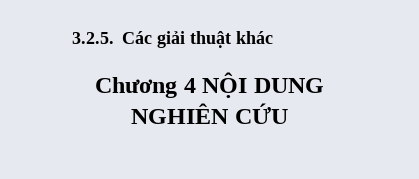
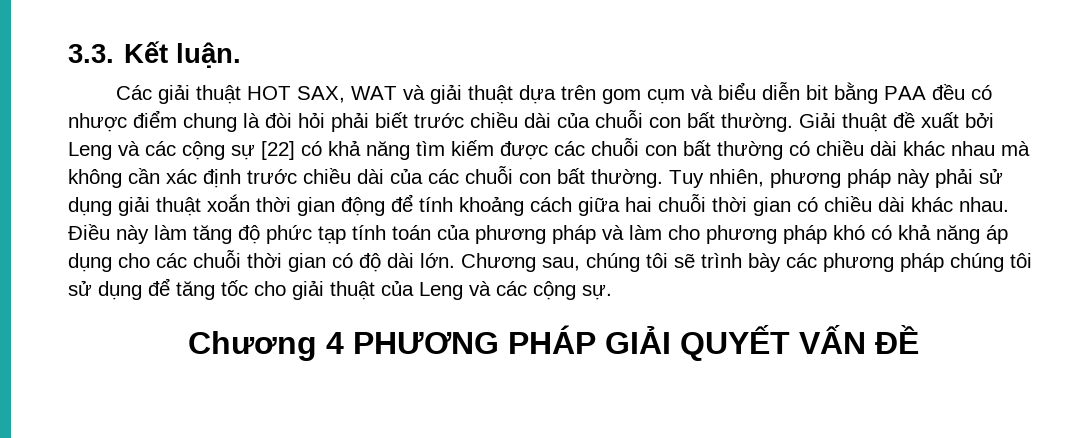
- 3.2.5. Các giải thuật khác
- Chương 4 NỘI DUNG NGHIÊN CỨU
+ 3.3. Kết luận.
+ Các giải thuật HOT SAX, WAT và giải thuật dựa trên gom cụm và biểu diễn bit bằng PAA đều có nhược điểm chung là đòi hỏi phải biết trước chiều dài của chuỗi con bất thường. Giải thuật đề xuất bởi Leng và các cộng sự [22] có khả năng tìm kiếm được các chuỗi con bất thường có chiều dài khác nhau mà không cần xác định trước chiều dài của các chuỗi con bất thường. Tuy nhiên, phương pháp này phải sử dụng giải thuật xoắn thời gian động để tính khoảng cách giữa hai chuỗi thời gian có chiều dài khác nhau. Điều này làm tăng độ phức tạp tính toán của phương pháp và làm cho phương pháp khó có khả năng áp dụng cho các chuỗi thời gian có độ dài lớn. Chương sau, chúng tôi sẽ trình bày các phương pháp chúng tôi sử dụng để tăng tốc cho giải thuật của Leng và các cộng sự.
+ Chương 4 PHƯƠNG PHÁP GIẢI QUYẾT VẤN ĐỀ

